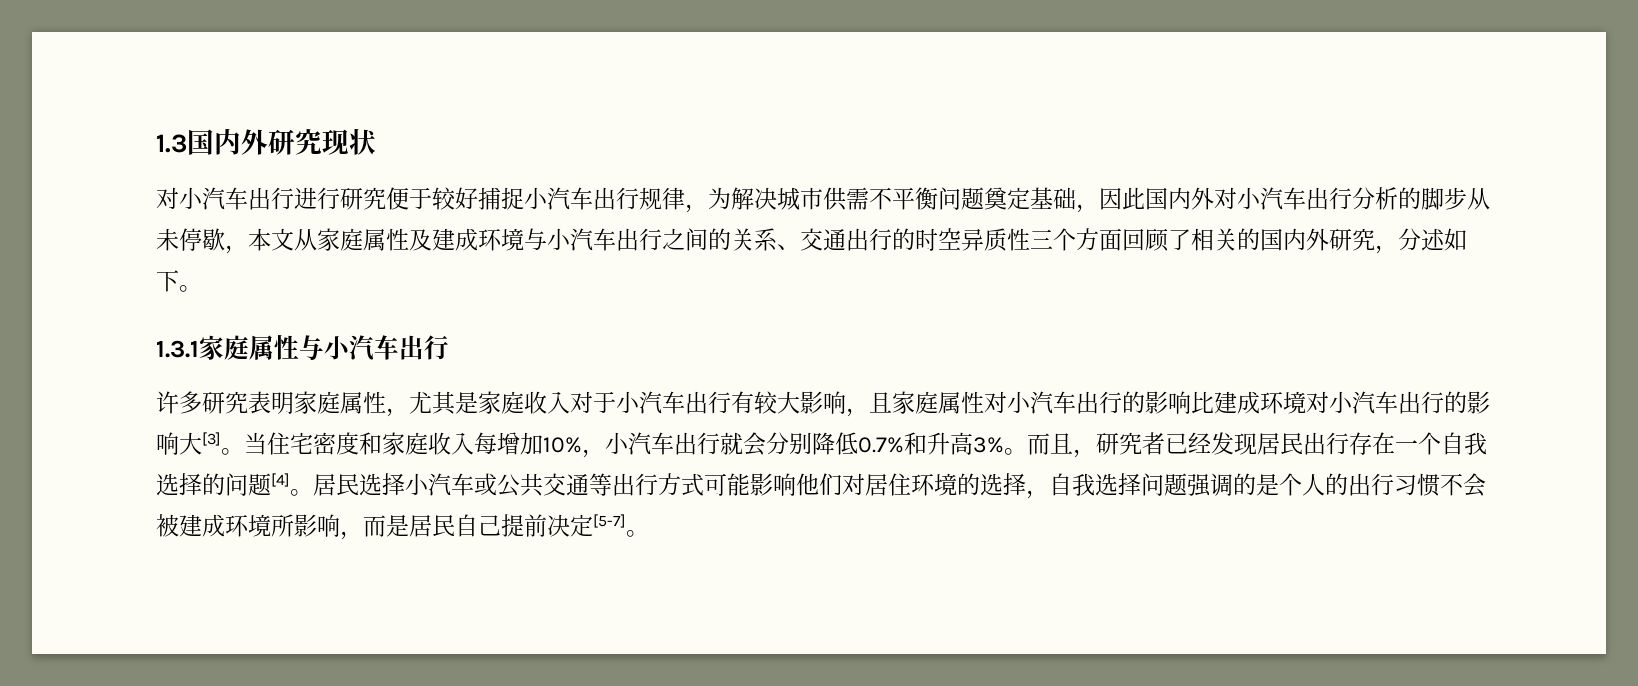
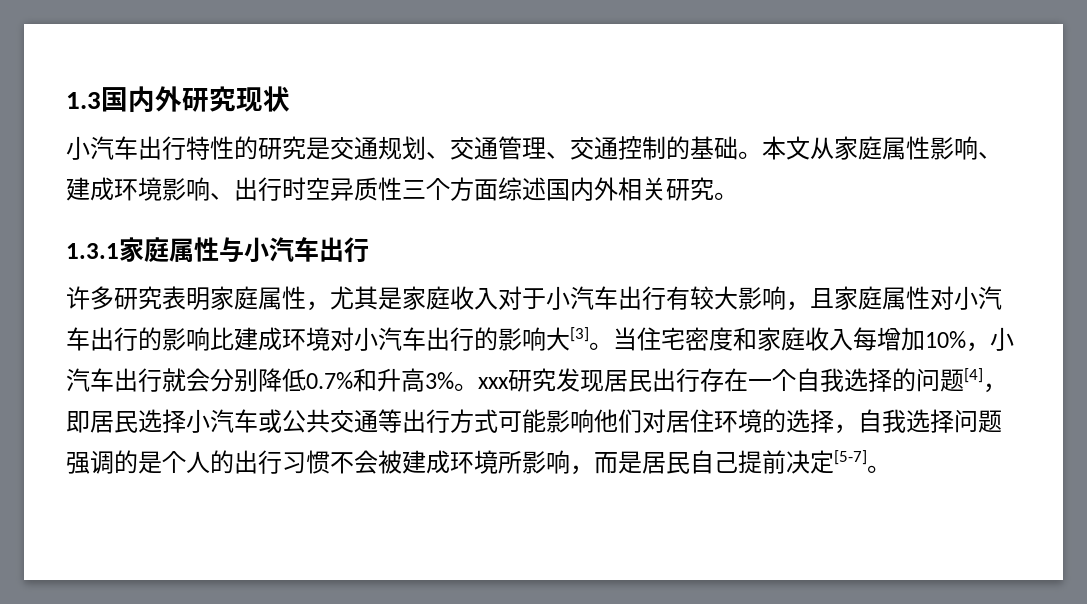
- 对小汽车出行进行研究便于较好捕捉小汽车出行规律，为解决城市供需不平衡问题奠定基础，因此国内外对小汽车出行分析的脚步从未停歇，本文从家庭属性及建成环境与小汽车出行之间的关系、交通出行的时空异质性三个方面回顾了相关的国内外研究，分述如下。
+ 小汽车出行特性的研究是交通规划、交通管理、交通控制的基础。本文从家庭属性影响、建成环境影响、出行时空异质性三个方面综述国内外相关研究。
- 当住宅密度和家庭收入每增加10%，小汽车出行就会分别降低0.7%和升高3%。而且，研究者已经发现居民出行存在一个自我选择的问题[4]。居民选择小汽车或公共交通等出行方式可能影响他们对居住环境的选择，自我选择问题强调的是个人的出行习惯不会被建成环境所影响，而是居民自己提前决定[5-7]。
+ 当住宅密度和家庭收入每增加10%，小汽车出行就会分别降低0.7%和升高3%。xxx研究发现居民出行存在一个自我选择的问题[4]，即居民选择小汽车或公共交通等出行方式可能影响他们对居住环境的选择，自我选择问题强调的是个人的出行习惯不会被建成环境所影响，而是居民自己提前决定[5-7]。

